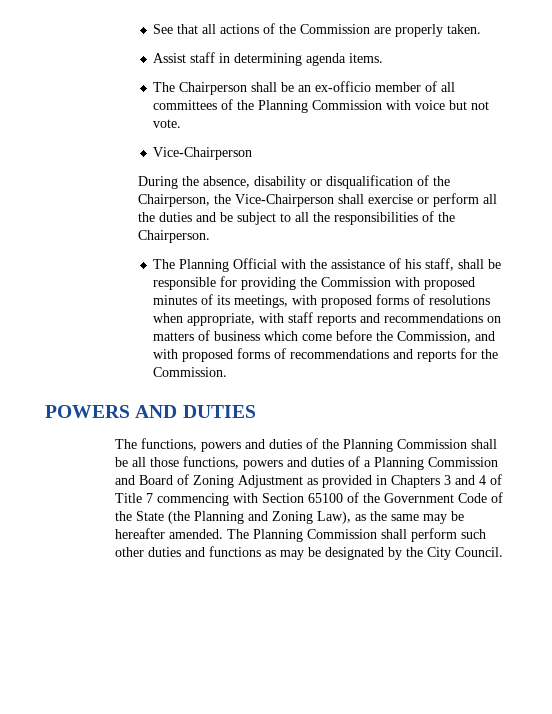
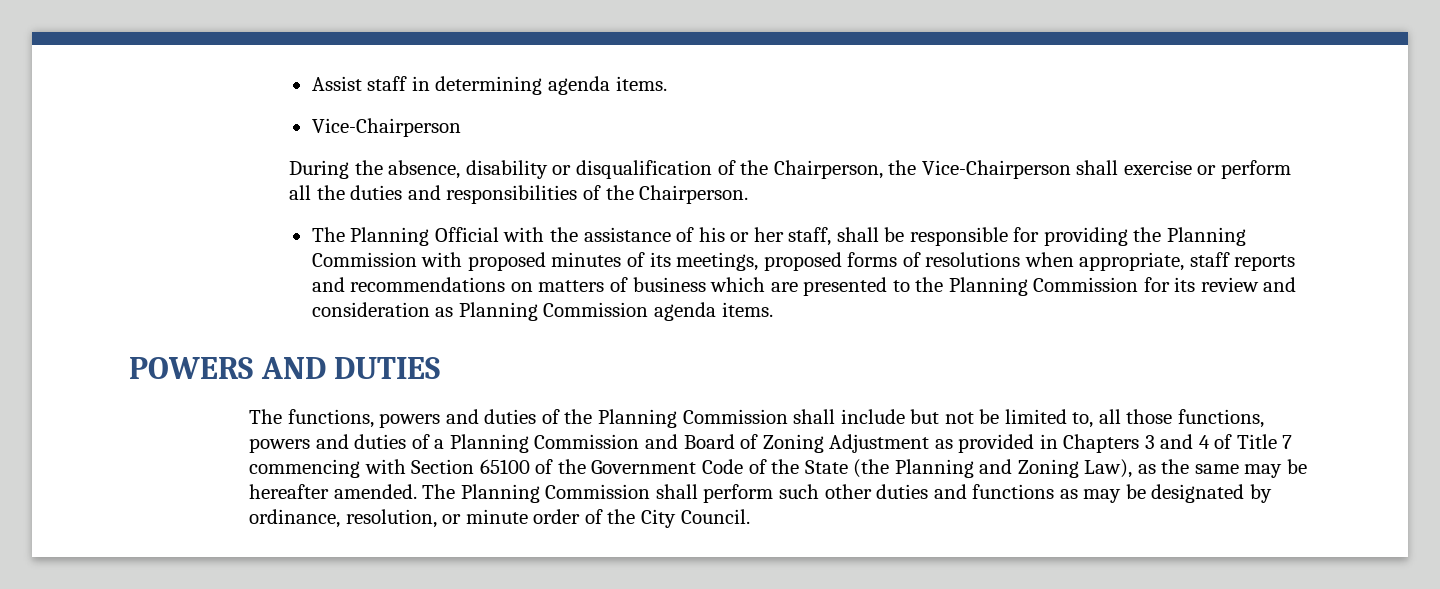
- See that all actions of the Commission are properly taken.
- The Chairperson shall be an ex-officio member of all committees of the Planning Commission with voice but not vote.
- During the absence, disability or disqualification of the Chairperson, the Vice-Chairperson shall exercise or perform all the duties and be subject to all the responsibilities of the Chairperson.
+ During the absence, disability or disqualification of the Chairperson, the Vice-Chairperson shall exercise or perform all the duties and responsibilities of the Chairperson.
- The Planning Official with the assistance of his staff, shall be responsible for providing the Commission with proposed minutes of its meetings, with proposed forms of resolutions when appropriate, with staff reports and recommendations on matters of business which come before the Commission, and with proposed forms of recommendations and reports for the Commission.
+ The Planning Official with the assistance of his or her staff, shall be responsible for providing the Planning Commission with proposed minutes of its meetings, proposed forms of resolutions when appropriate, staff reports and recommendations on matters of business which are presented to the Planning Commission for its review and consideration as Planning Commission agenda items.
- The functions, powers and duties of the Planning Commission shall be all those functions, powers and duties of a Planning Commission and Board of Zoning Adjustment as provided in Chapters 3 and 4 of Title 7 commencing with Section 65100 of the Government Code of the State (the Planning and Zoning Law), as the same may be hereafter amended.
+ The functions, powers and duties of the Planning Commission shall include but not be limited to, all those functions, powers and duties of a Planning Commission and Board of Zoning Adjustment as provided in Chapters 3 and 4 of Title 7 commencing with Section 65100 of the Government Code of the State (the Planning and Zoning Law), as the same may be hereafter amended.
- The Planning Commission shall perform such other duties and functions as may be designated by the City Council.
+ The Planning Commission shall perform such other duties and functions as may be designated by ordinance, resolution, or minute order of the City Council.

